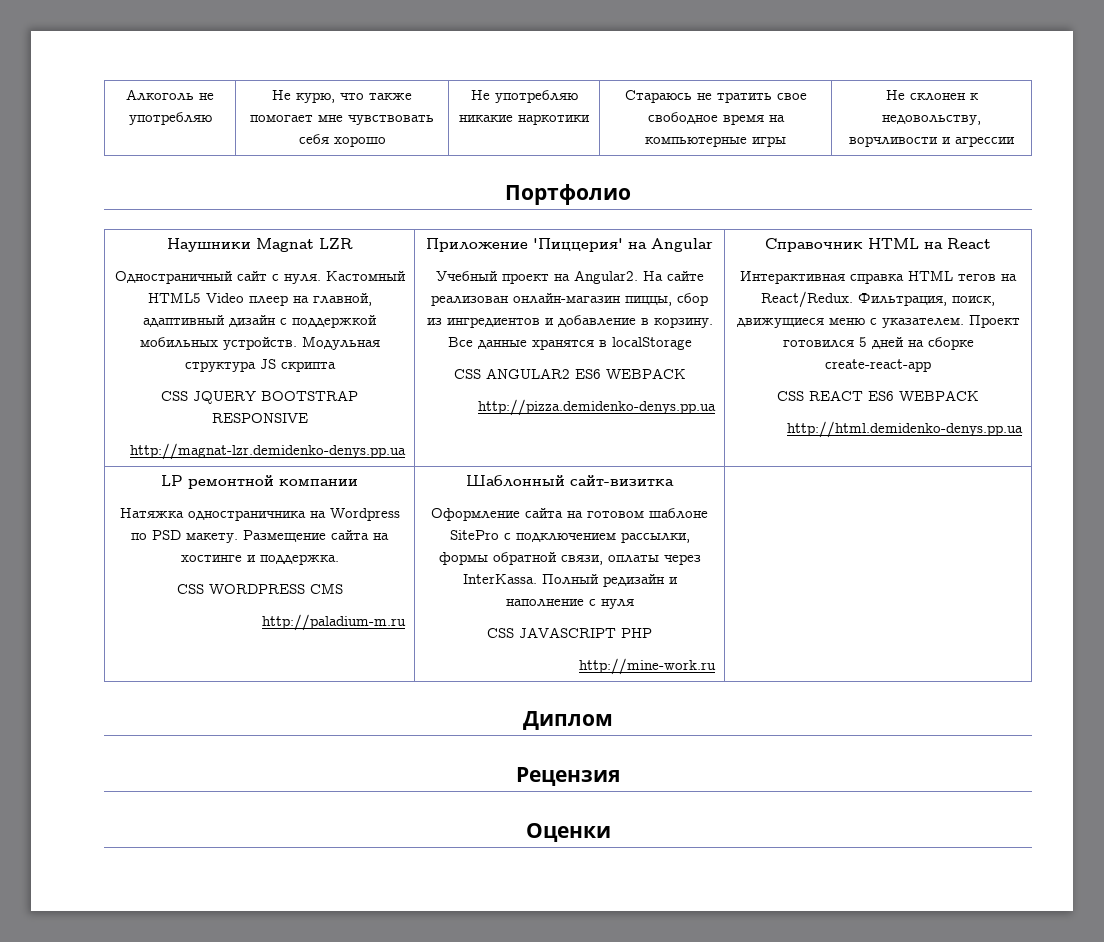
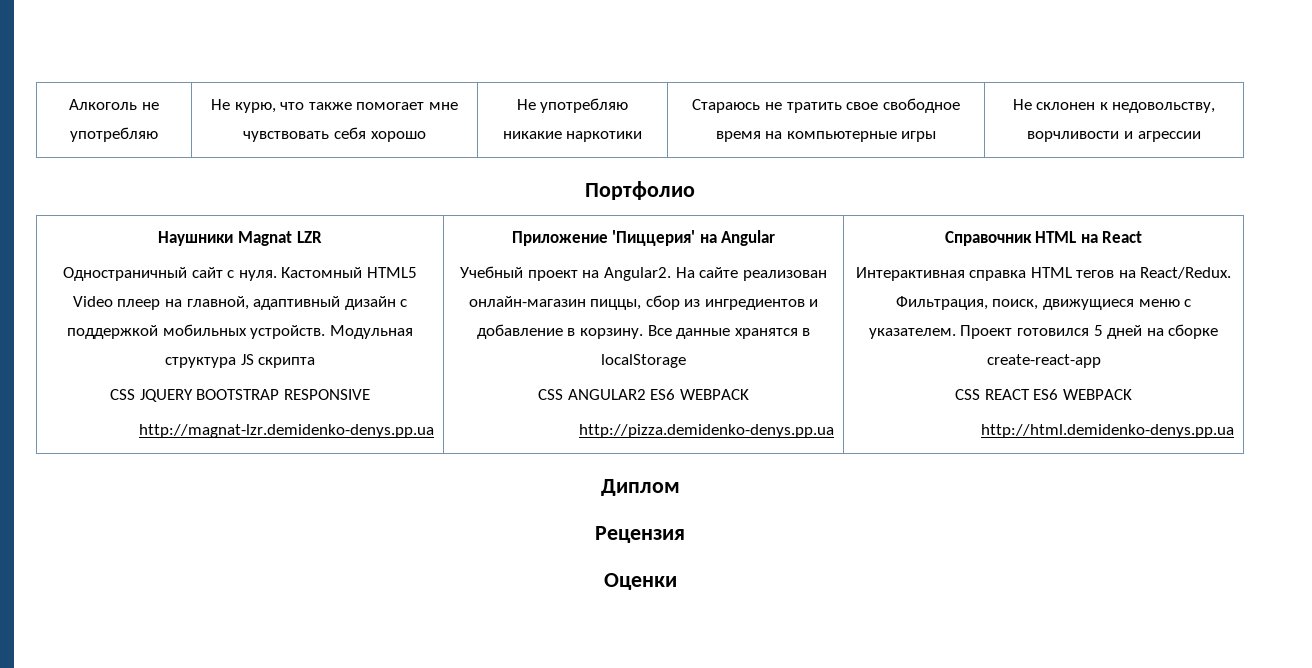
- LP ремонтной компании
- Натяжка одностраничника на Wordpress по PSD макету. Размещение сайта на хостинге и поддержка.
- CSS WORDPRESS CMS
- http://paladium-m.ru | Шаблонный сайт-визитка
- Оформление сайта на готовом шаблоне SitePro с подключением рассылки, формы обратной связи, оплаты через InterKassa. Полный редизайн и наполнение с нуля
- CSS JAVASCRIPT PHP
- http://mine-work.ru

